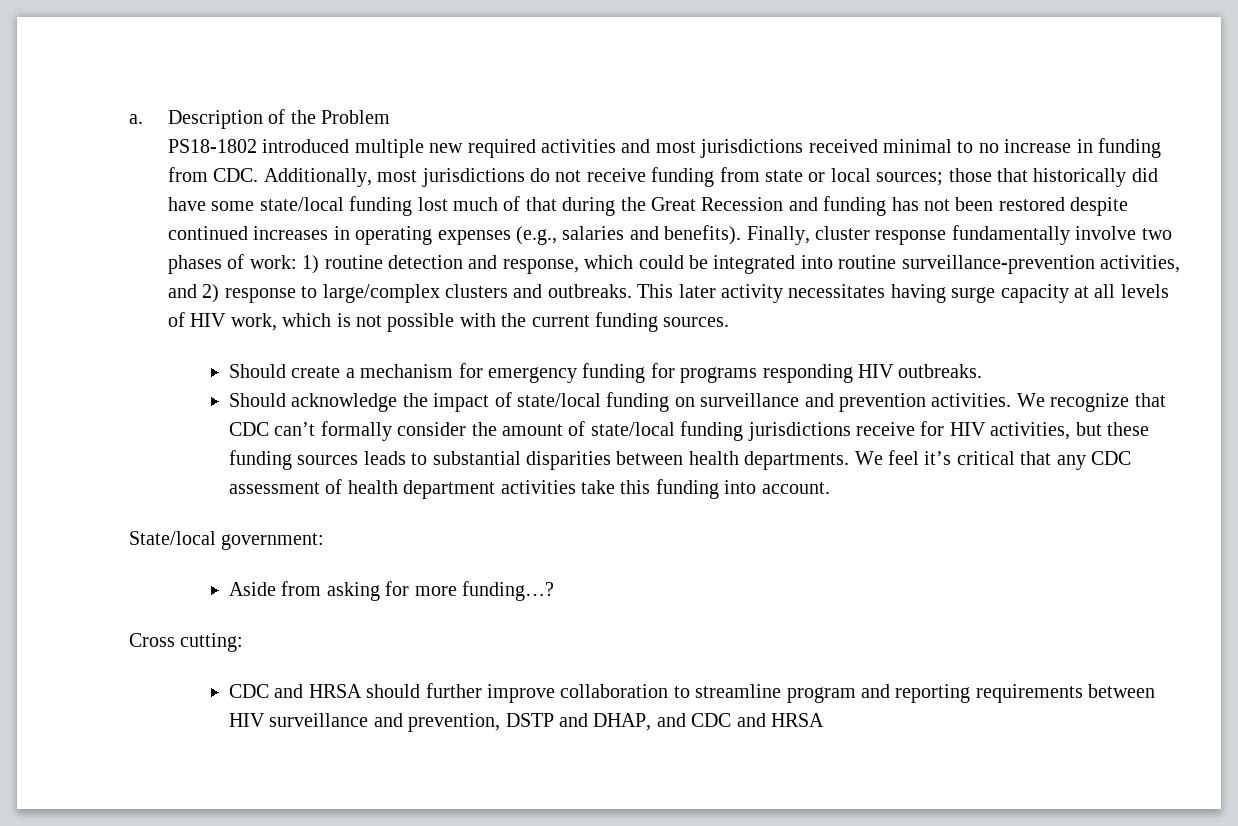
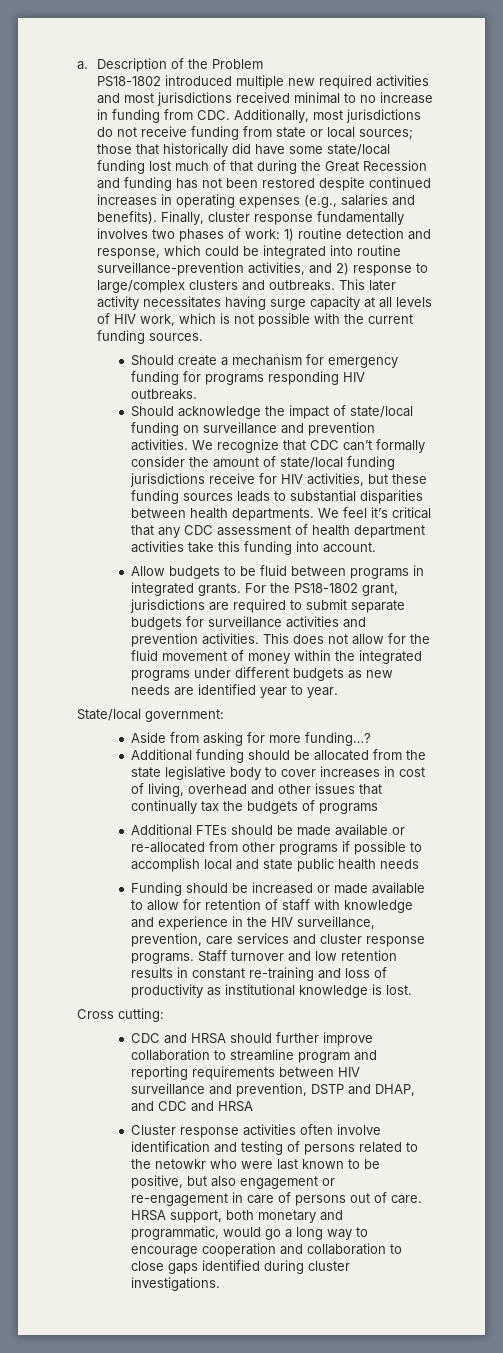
- Finally, cluster response fundamentally involve two phases of work: 1) routine detection and response, which could be integrated into routine surveillance-prevention activities, and 2) response to large/complex clusters and outbreaks.
+ Finally, cluster response fundamentally involves two phases of work: 1) routine detection and response, which could be integrated into routine surveillance-prevention activities, and 2) response to large/complex clusters and outbreaks.
+ Allow budgets to be fluid between programs in integrated grants. For the PS18-1802 grant, jurisdictions are required to submit separate budgets for surveillance activities and prevention activities. This does not allow for the fluid movement of money within the integrated programs under different budgets as new needs are identified year to year.
+ Additional funding should be allocated from the state legislative body to cover increases in cost of living, overhead and other issues that continually tax the budgets of programs
+ Additional FTEs should be made available or re-allocated from other programs if possible to accomplish local and state public health needs
+ Funding should be increased or made available to allow for retention of staff with knowledge and experience in the HIV surveillance, prevention, care services and cluster response programs. Staff turnover and low retention results in constant re-training and loss of productivity as institutional knowledge is lost.
+ Cluster response activities often involve identification and testing of persons related to the netowkr who were last known to be positive, but also engagement or re-engagement in care of persons out of care. HRSA support, both monetary and programmatic, would go a long way to encourage cooperation and collaboration to close gaps identified during cluster investigations.

